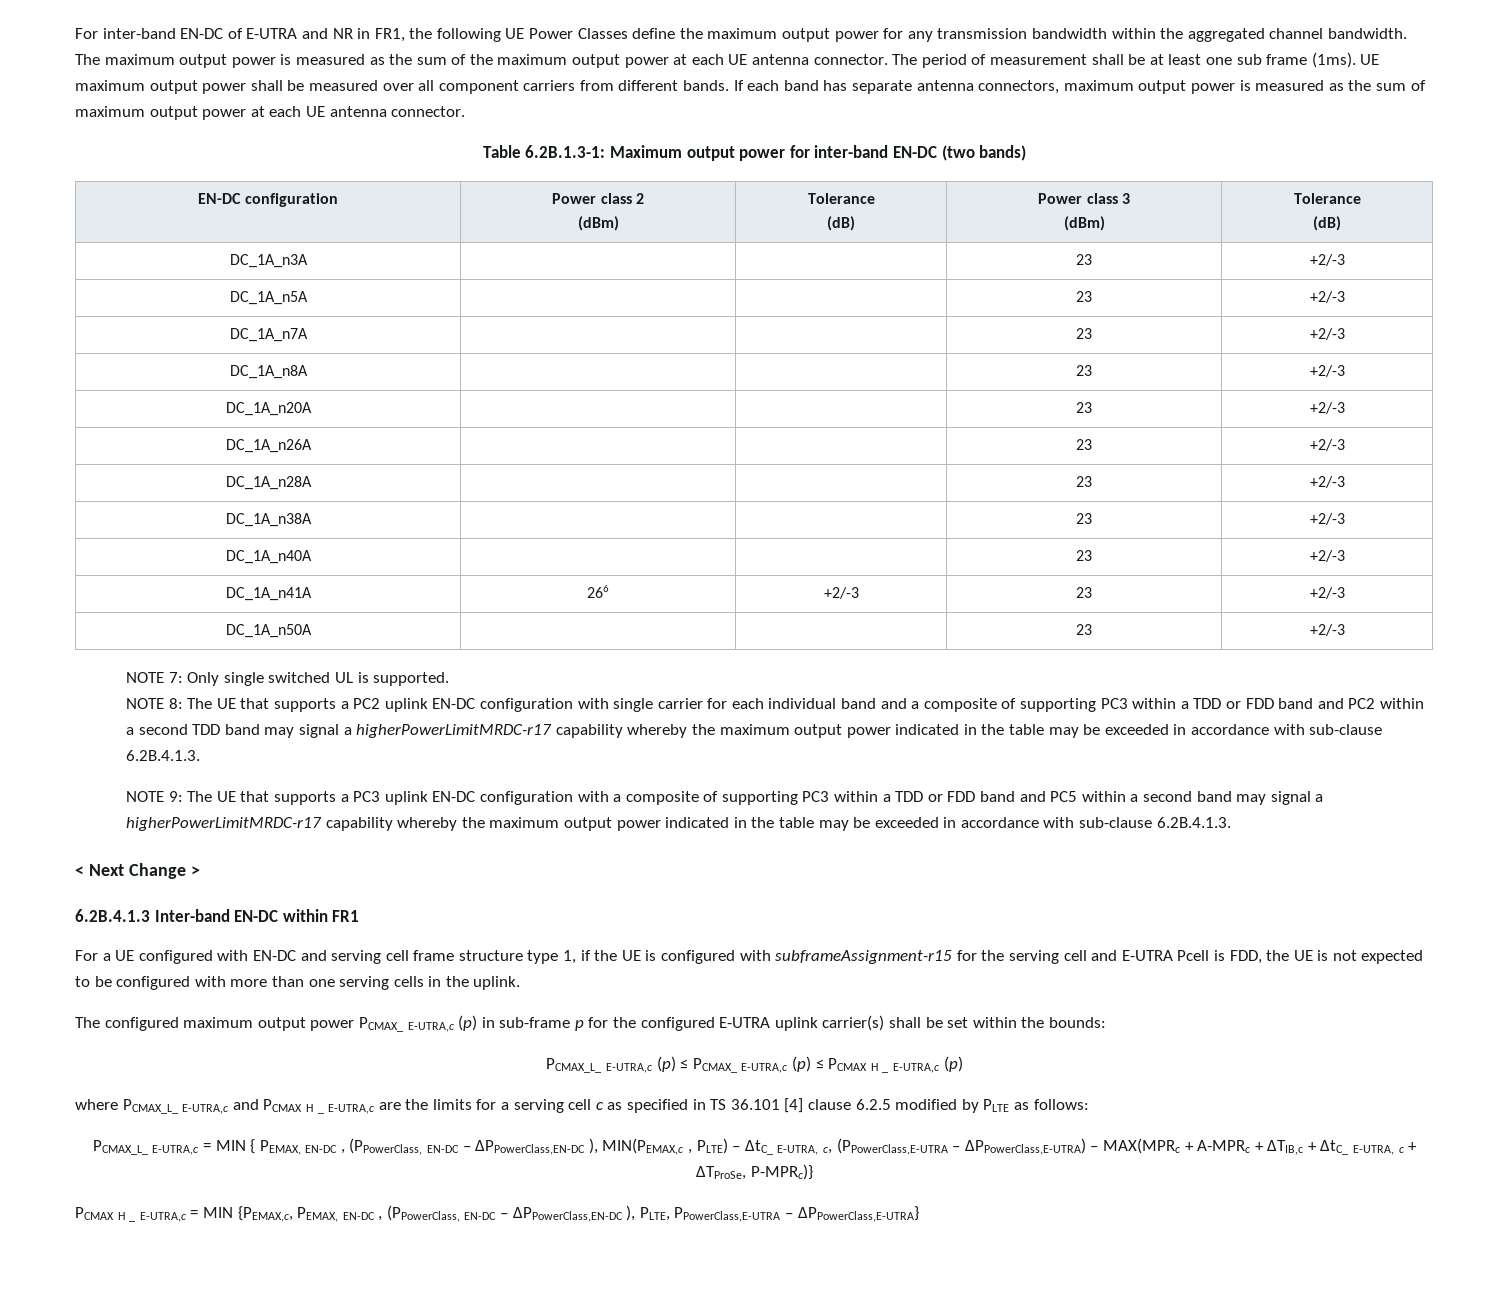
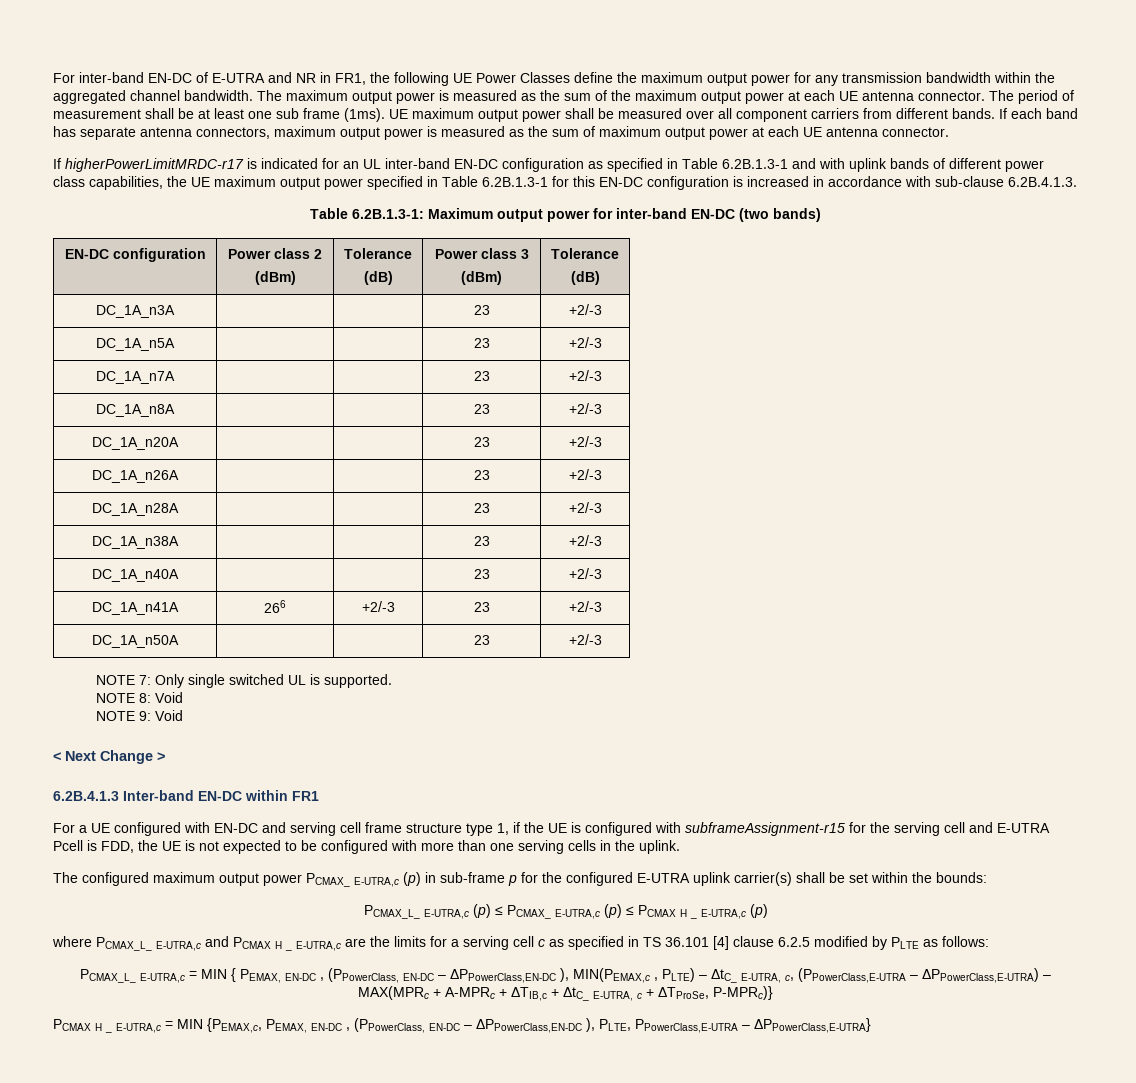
+ If higherPowerLimitMRDC-r17 is indicated for an UL inter-band EN-DC configuration as specified in Table 6.2B.1.3-1 and with uplink bands of different power class capabilities, the UE maximum output power specified in Table 6.2B.1.3-1 for this EN-DC configuration is increased in accordance with sub-clause 6.2B.4.1.3.
- NOTE 8: The UE that supports a PC2 uplink EN-DC configuration with single carrier for each individual band and a composite of supporting PC3 within a TDD or FDD band and PC2 within a second TDD band may signal a higherPowerLimitMRDC-r17 capability whereby the maximum output power indicated in the table may be exceeded in accordance with sub-clause 6.2B.4.1.3.
- NOTE 9: The UE that supports a PC3 uplink EN-DC configuration with a composite of supporting PC3 within a TDD or FDD band and PC5 within a second band may signal a higherPowerLimitMRDC-r17 capability whereby the maximum output power indicated in the table may be exceeded in accordance with sub-clause 6.2B.4.1.3.
+ NOTE 8: Void
+ NOTE 9: Void

